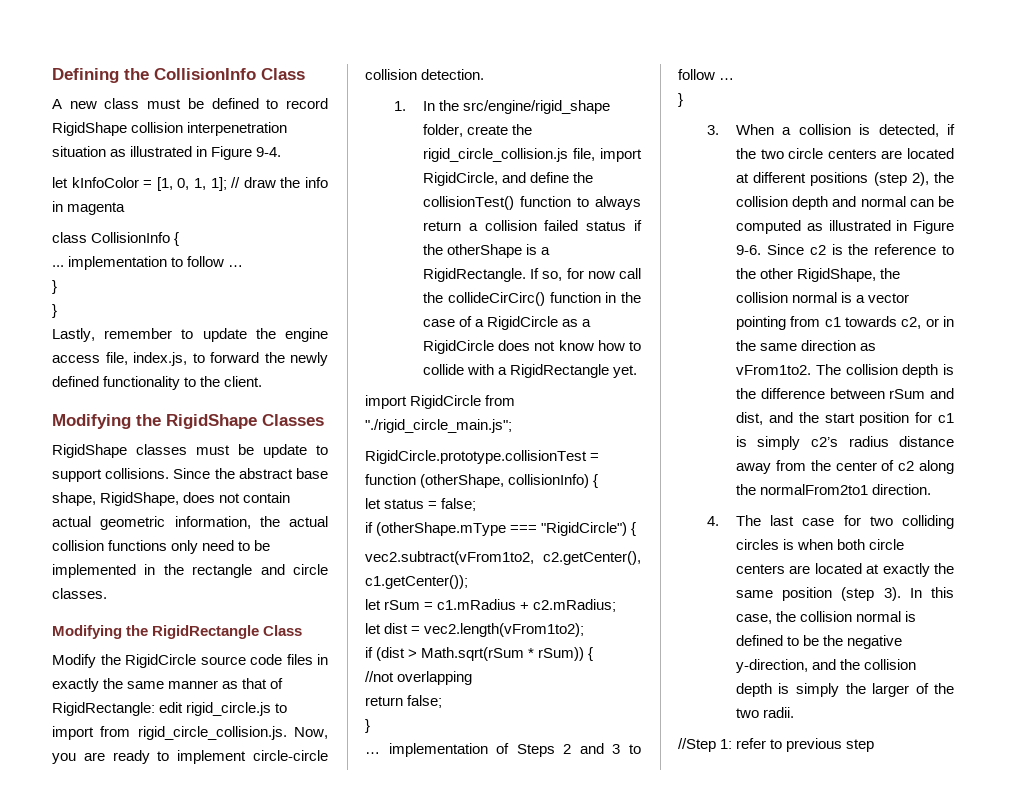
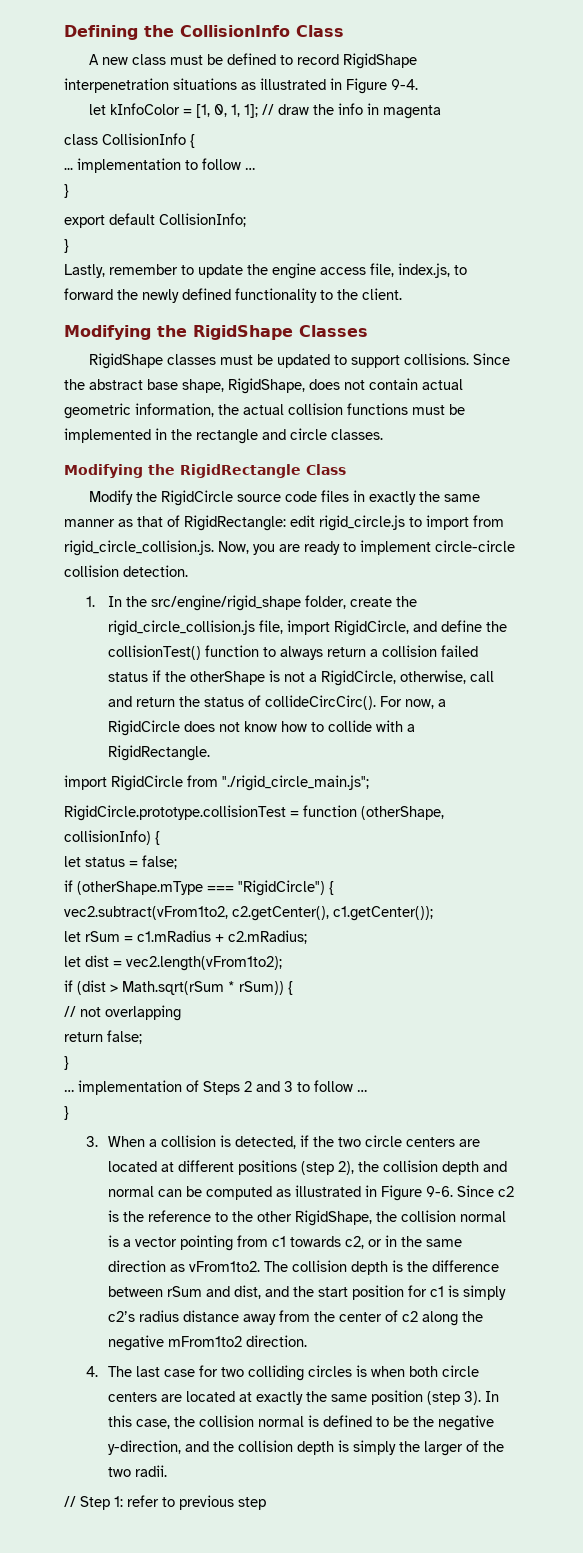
- A new class must be defined to record RigidShape collision interpenetration situation as illustrated in Figure 9-4.
+ A new class must be defined to record RigidShape interpenetration situations as illustrated in Figure 9-4.
+ export default CollisionInfo;
- RigidShape classes must be update to support collisions.
+ RigidShape classes must be updated to support collisions.
- Since the abstract base shape, RigidShape, does not contain actual geometric information, the actual collision functions only need to be implemented in the rectangle and circle classes.
+ Since the abstract base shape, RigidShape, does not contain actual geometric information, the actual collision functions must be implemented in the rectangle and circle classes.
- 1. In the src/engine/rigid_shape folder, create the rigid_circle_collision.js file, import RigidCircle, and define the collisionTest() function to always return a collision failed status if the otherShape is a RigidRectangle. If so, for now call the collideCirCirc() function in the case of a RigidCircle as a RigidCircle does not know how to collide with a RigidRectangle yet.
+ 1. In the src/engine/rigid_shape folder, create the rigid_circle_collision.js file, import RigidCircle, and define the collisionTest() function to always return a collision failed status if the otherShape is not a RigidCircle, otherwise, call and return the status of collideCircCirc(). For now, a RigidCircle does not know how to collide with a RigidRectangle.
- //not overlapping
+ // not overlapping
- The collision depth is the difference between rSum and dist, and the start position for c1 is simply c2’s radius distance away from the center of c2 along the normalFrom2to1 direction.
+ The collision depth is the difference between rSum and dist, and the start position for c1 is simply c2’s radius distance away from the center of c2 along the negative mFrom1to2 direction.
- //Step 1: refer to previous step
+ // Step 1: refer to previous step

